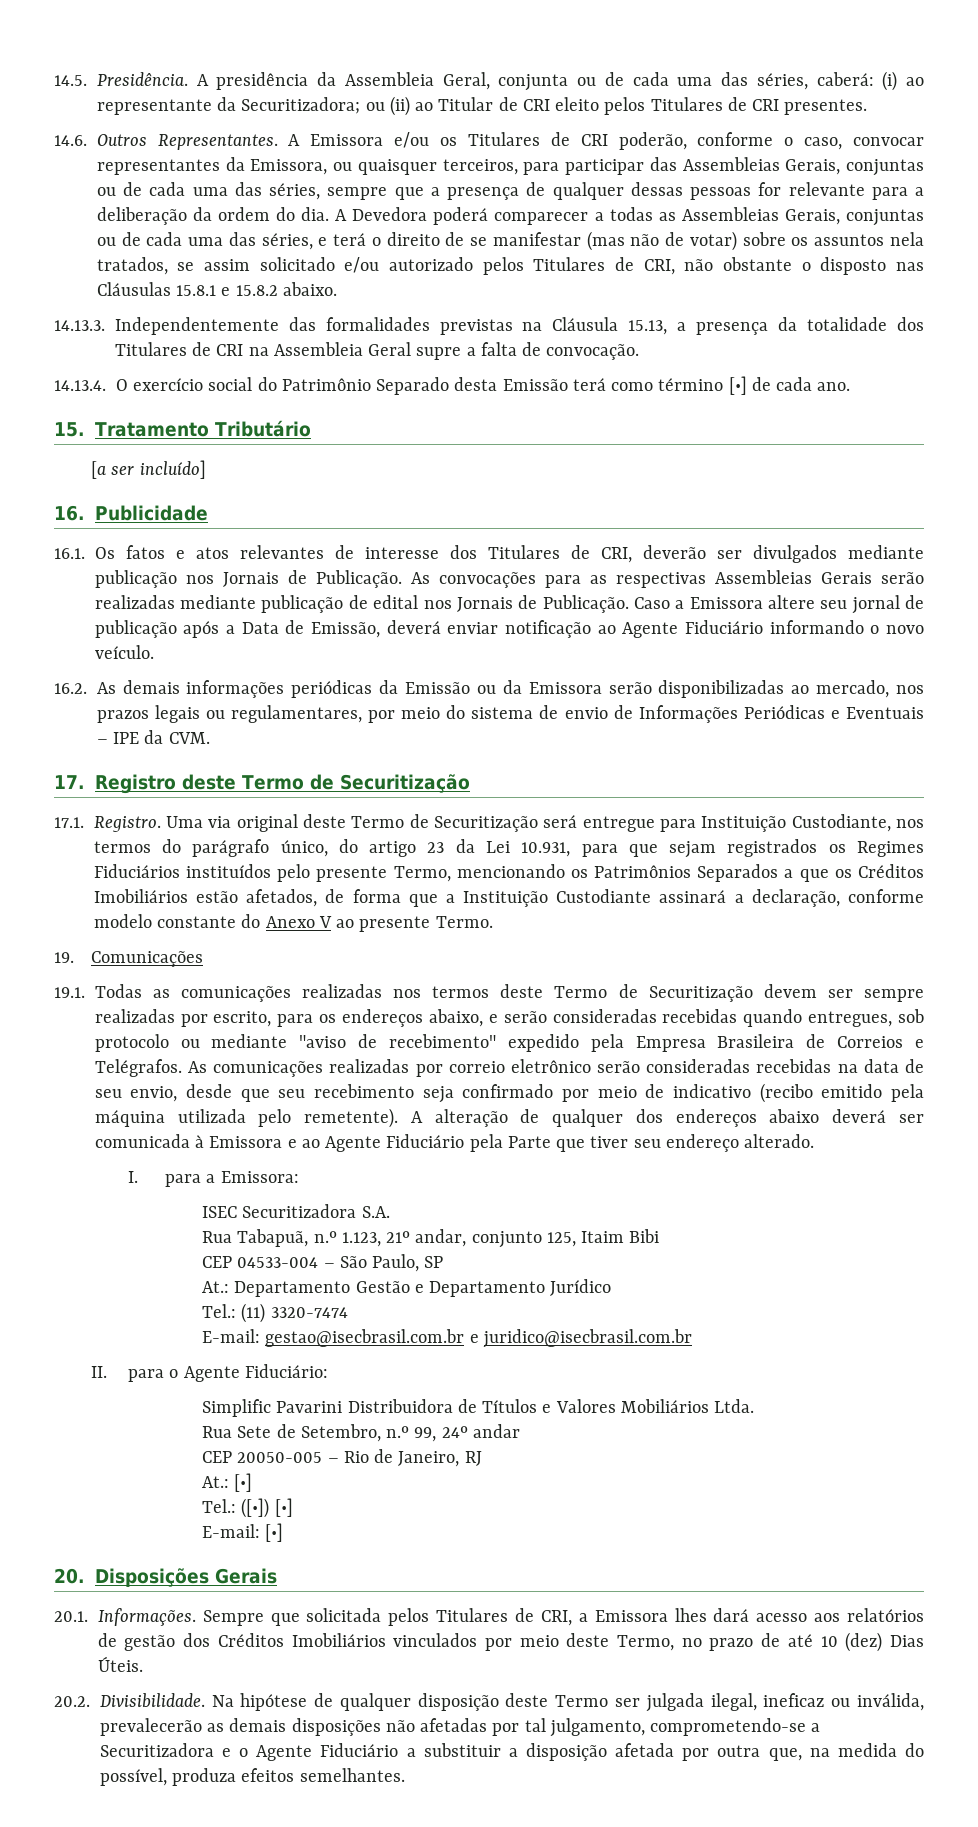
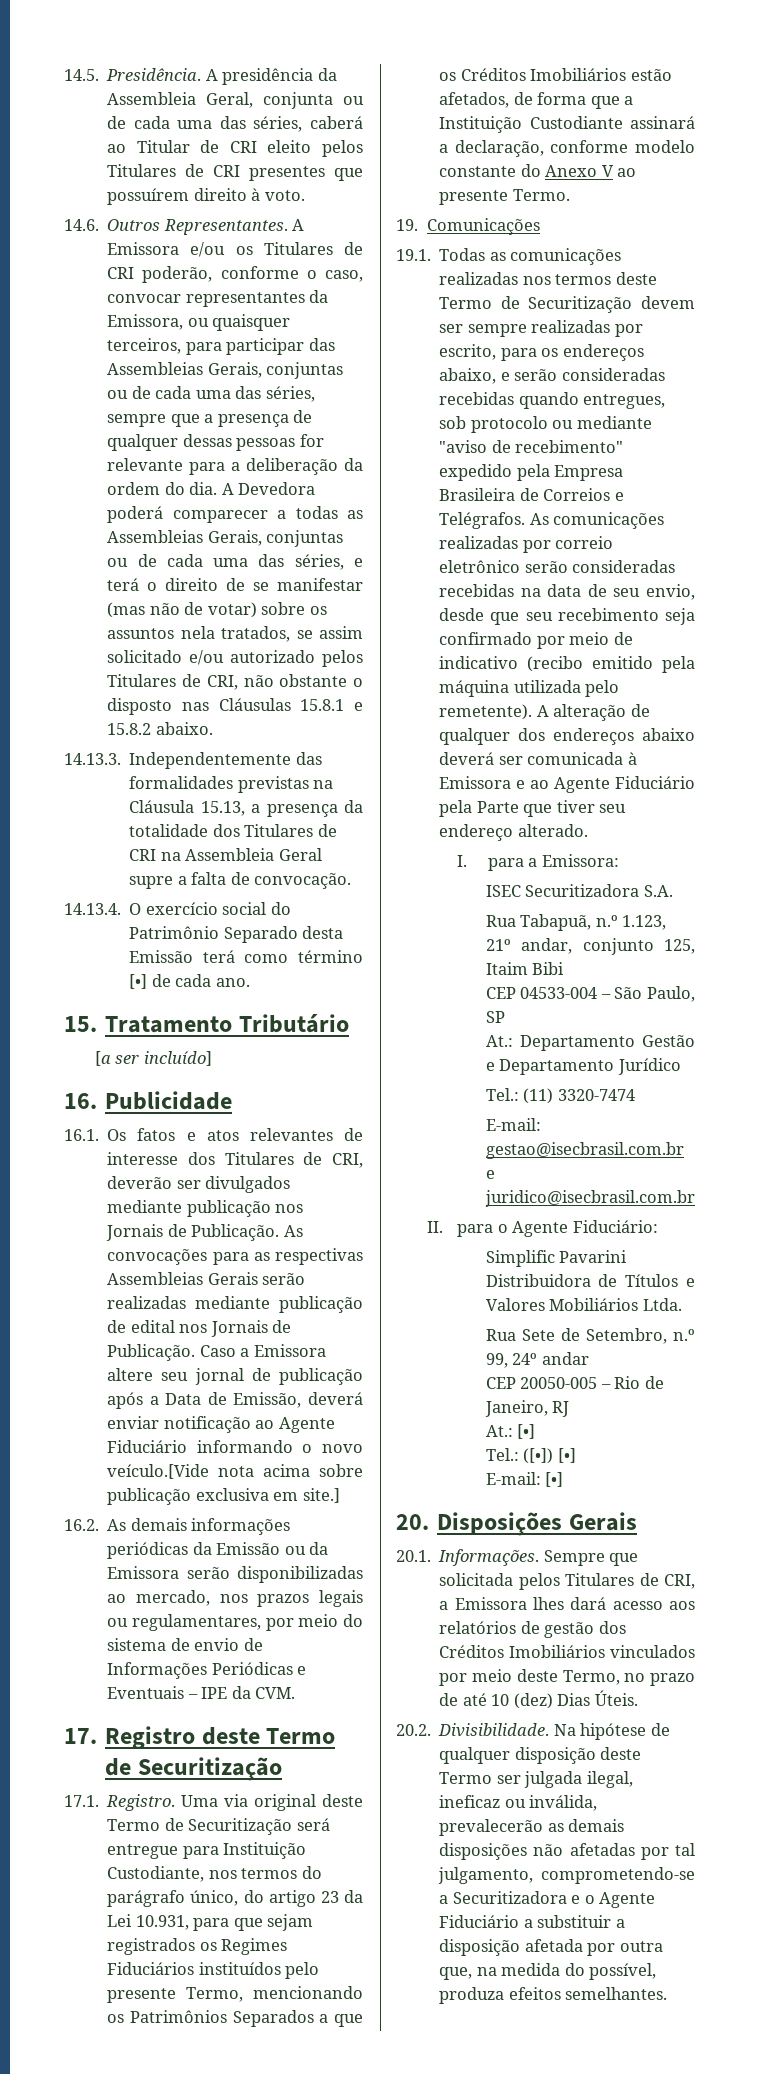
- A presidência da Assembleia Geral, conjunta ou de cada uma das séries, caberá: (i) ao representante da Securitizadora; ou (ii) ao Titular de CRI eleito pelos Titulares de CRI presentes.
+ A presidência da Assembleia Geral, conjunta ou de cada uma das séries, caberá ao Titular de CRI eleito pelos Titulares de CRI presentes que possuírem direito à voto.
- Caso a Emissora altere seu jornal de publicação após a Data de Emissão, deverá enviar notificação ao Agente Fiduciário informando o novo veículo.
+ Caso a Emissora altere seu jornal de publicação após a Data de Emissão, deverá enviar notificação ao Agente Fiduciário informando o novo veículo.[Vide nota acima sobre publicação exclusiva em site.]

